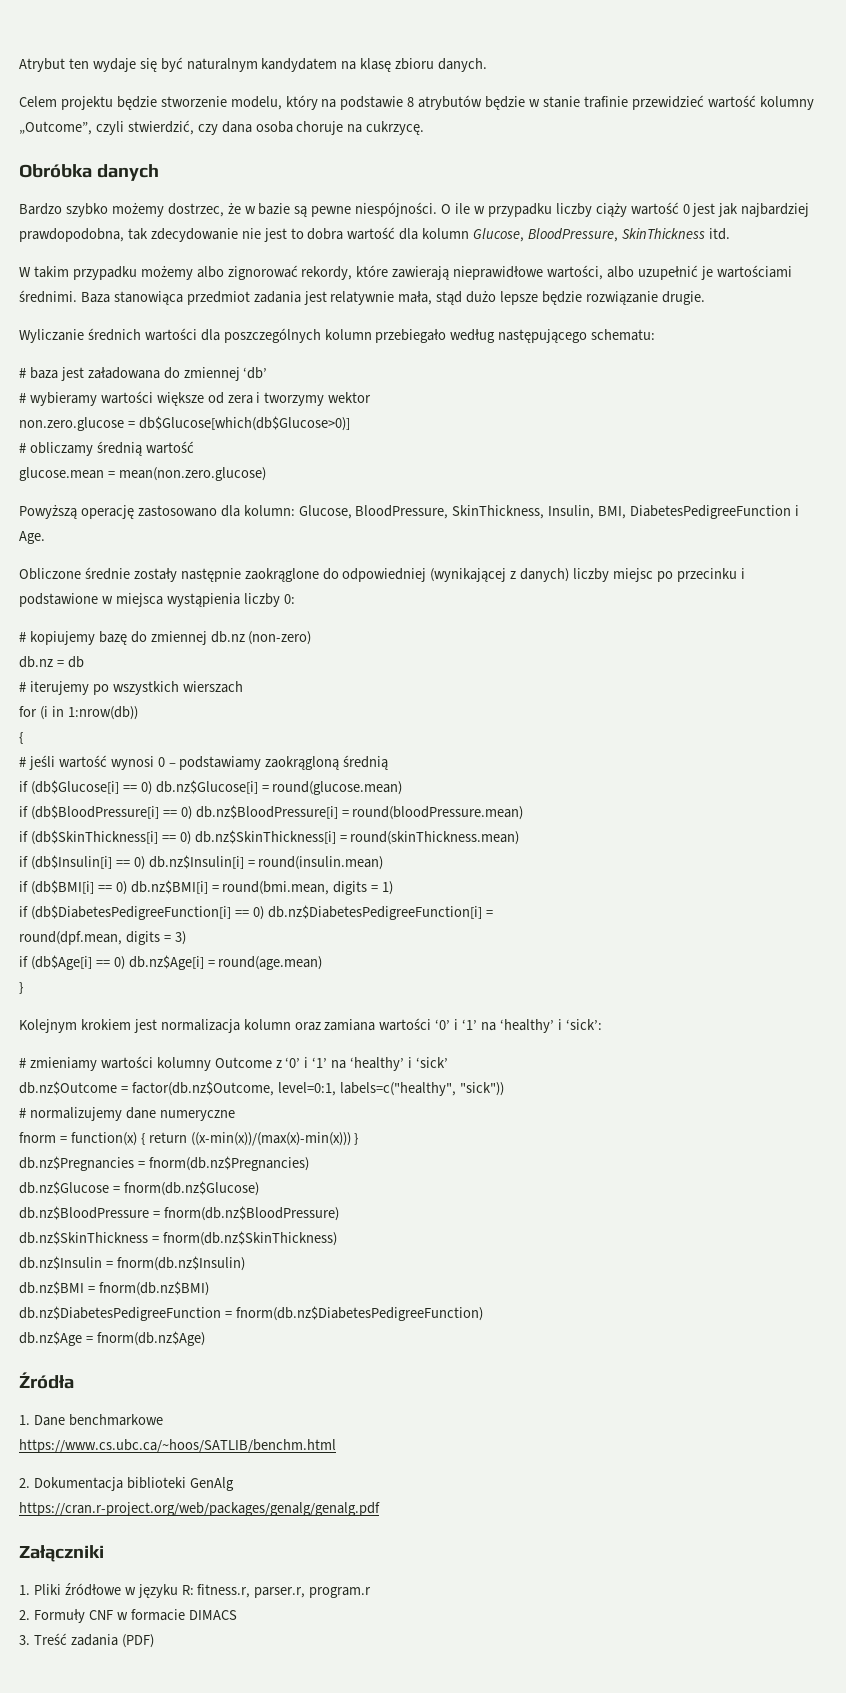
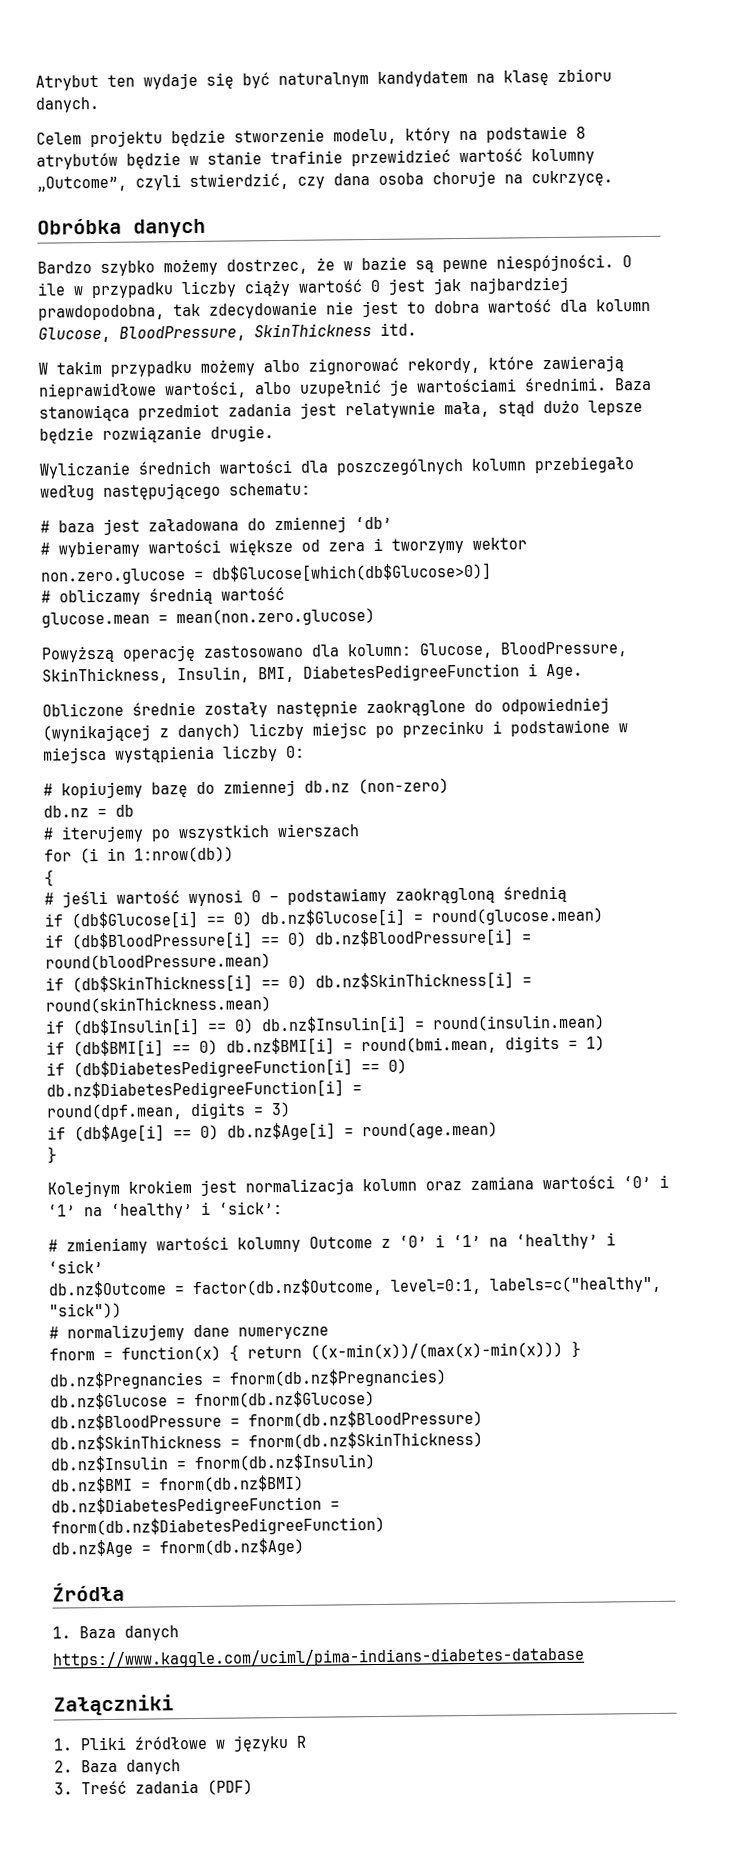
- 1. Dane benchmarkowe
- https://www.cs.ubc.ca/~hoos/SATLIB/benchm.html
- 2. Dokumentacja biblioteki GenAlg
- https://cran.r-project.org/web/packages/genalg/genalg.pdf
+ 1. Baza danych
+ https://www.kaggle.com/uciml/pima-indians-diabetes-database
- 1. Pliki źródłowe w języku R: fitness.r, parser.r, program.r
- 2. Formuły CNF w formacie DIMACS
+ 1. Pliki źródłowe w języku R
+ 2. Baza danych

